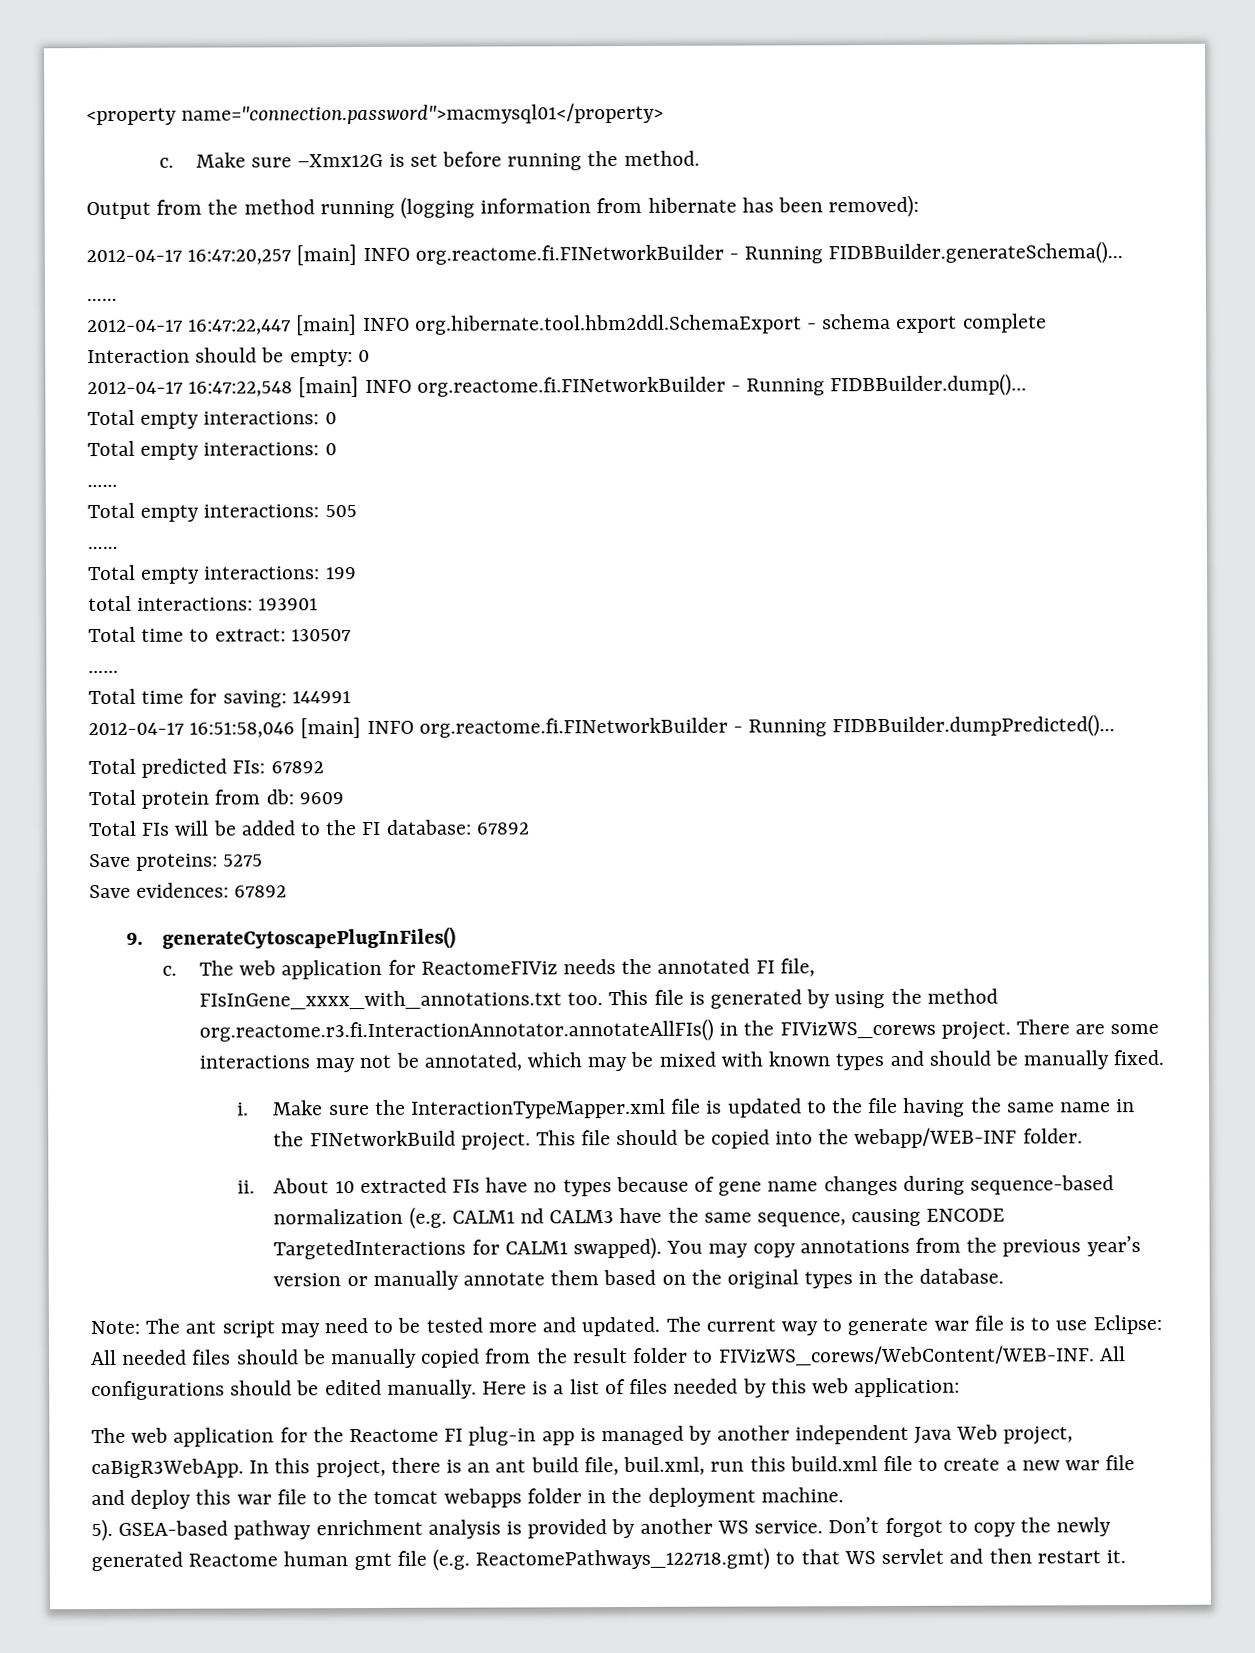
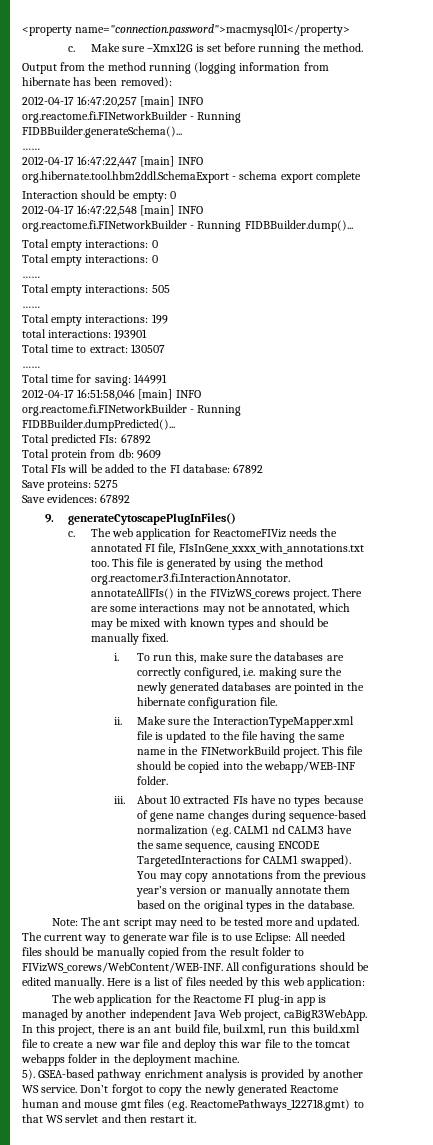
+ To run this, make sure the databases are correctly configured, i.e. making sure the newly generated databases are pointed in the hibernate configuration file.
+ ii.
- ii.
+ iii.
- Don’t forgot to copy the newly generated Reactome human gmt file (e.g. ReactomePathways_122718.gmt) to that WS servlet and then restart it.
+ Don’t forgot to copy the newly generated Reactome human and mouse gmt files (e.g. ReactomePathways_122718.gmt) to that WS servlet and then restart it.

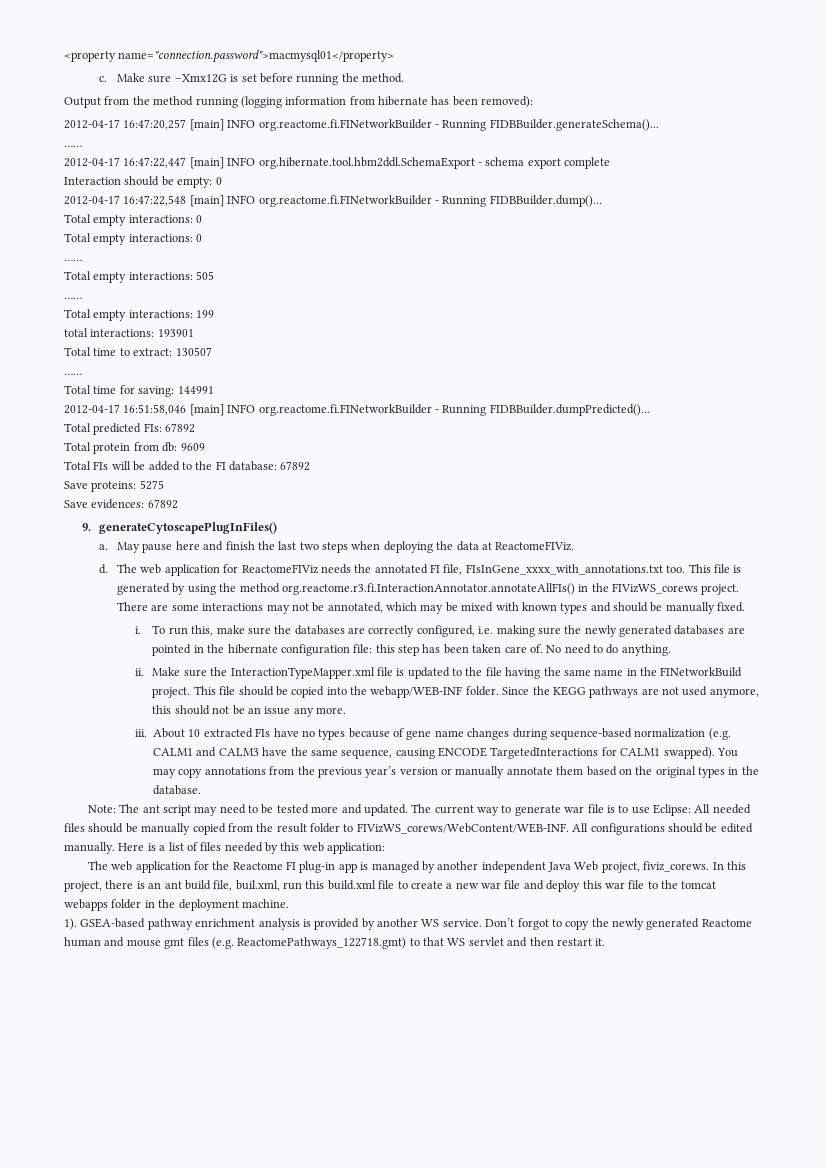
  9. generateCytoscapePlugInFiles()
- c.
+ a. May pause here and finish the last two steps when deploying the data at ReactomeFIViz.
+ d.
- To run this, make sure the databases are correctly configured, i.e. making sure the newly generated databases are pointed in the hibernate configuration file.
+ To run this, make sure the databases are correctly configured, i.e. making sure the newly generated databases are pointed in the hibernate configuration file: this step has been taken care of. No need to do anything.
+ Since the KEGG pathways are not used anymore, this should not be an issue any more.
- About 10 extracted FIs have no types because of gene name changes during sequence-based normalization (e.g. CALM1 nd CALM3 have the same sequence, causing ENCODE TargetedInteractions for CALM1 swapped).
+ About 10 extracted FIs have no types because of gene name changes during sequence-based normalization (e.g. CALM1 and CALM3 have the same sequence, causing ENCODE TargetedInteractions for CALM1 swapped).
- The web application for the Reactome FI plug-in app is managed by another independent Java Web project, caBigR3WebApp.
+ The web application for the Reactome FI plug-in app is managed by another independent Java Web project, fiviz_corews.
- 5).
+ 1).

